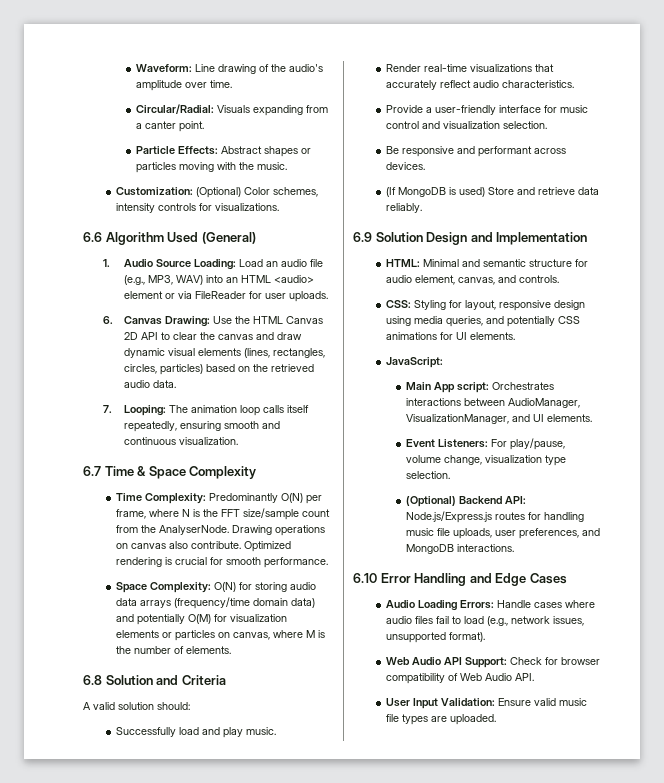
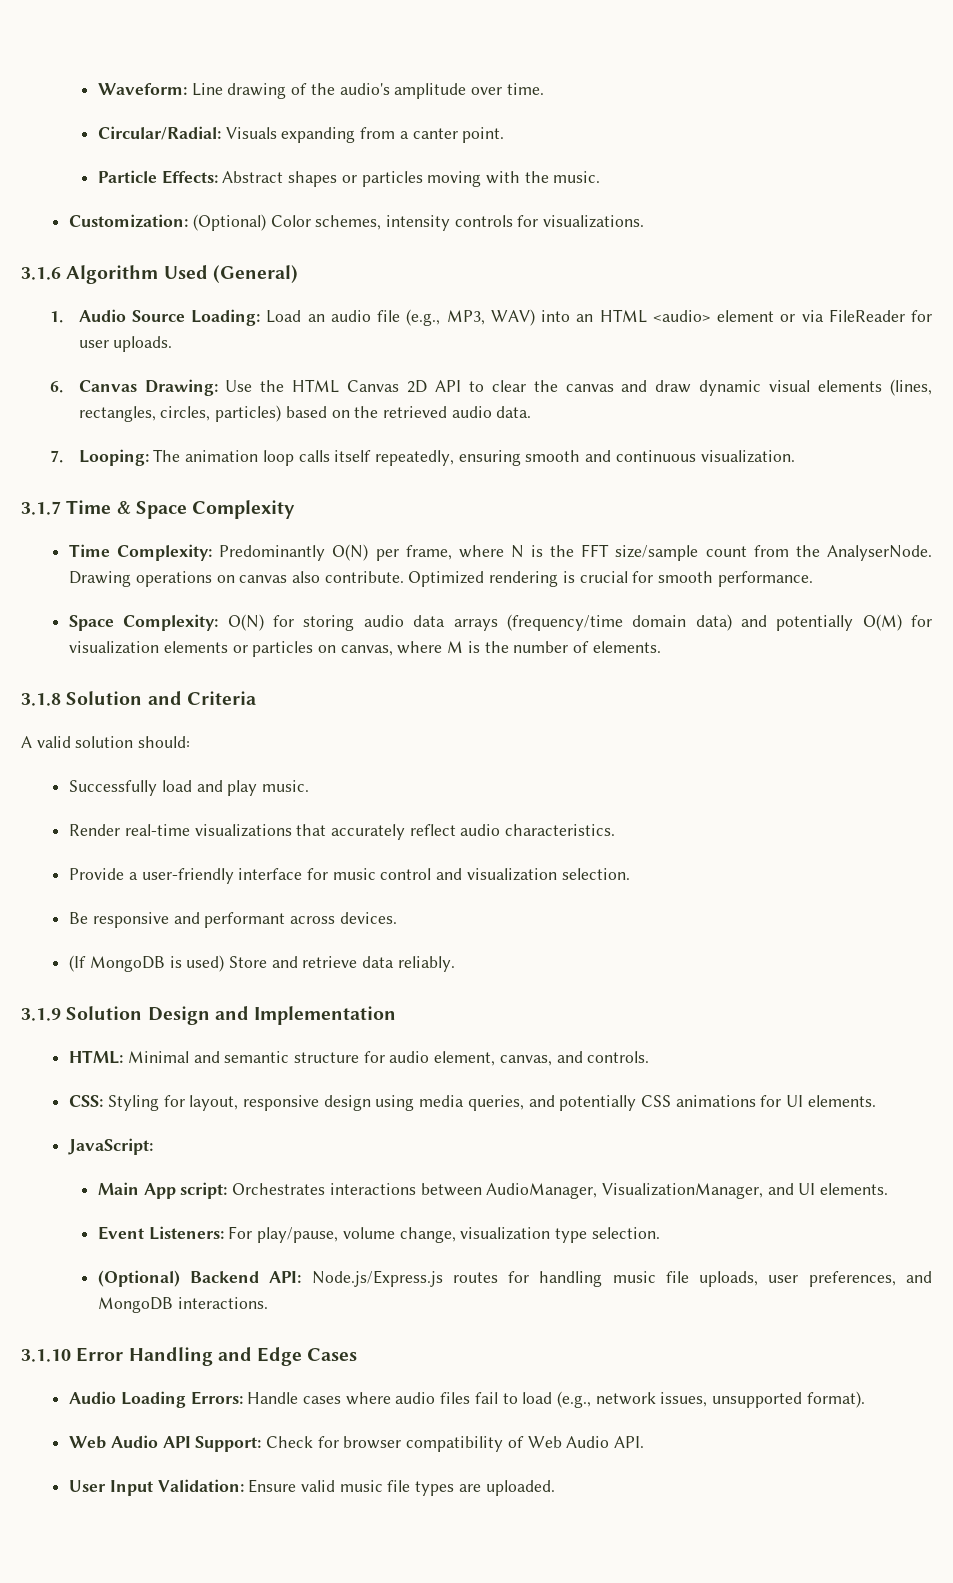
- 6.6 Algorithm Used (General)
+ 3.1.6 Algorithm Used (General)
- 6.7 Time & Space Complexity
+ 3.1.7 Time & Space Complexity
- 6.8 Solution and Criteria
+ 3.1.8 Solution and Criteria
- 6.9 Solution Design and Implementation
+ 3.1.9 Solution Design and Implementation
- 6.10 Error Handling and Edge Cases
+ 3.1.10 Error Handling and Edge Cases

